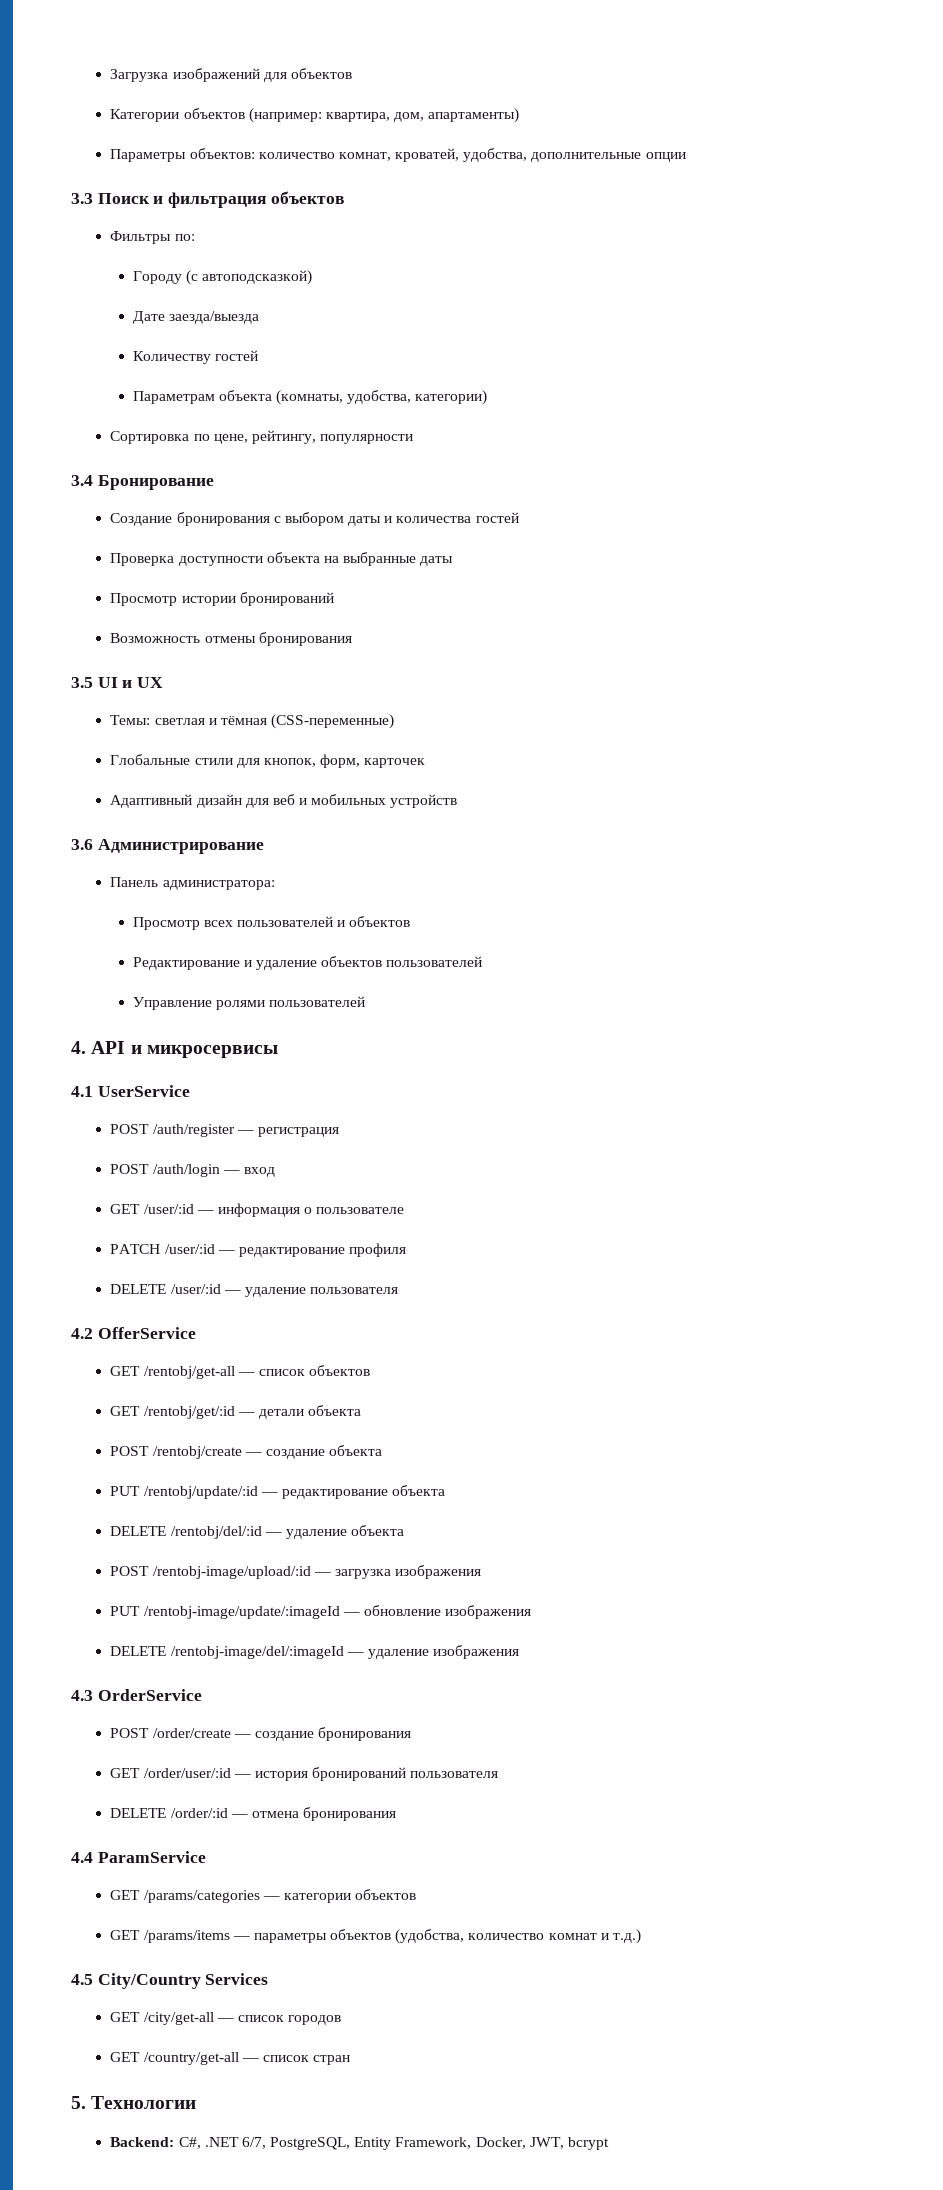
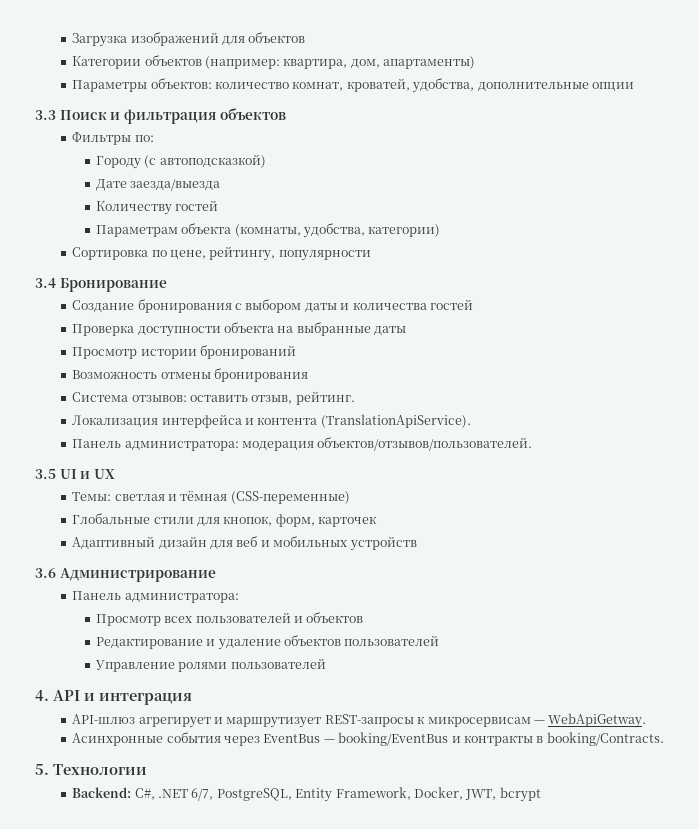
+ Система отзывов: оставить отзыв, рейтинг.
+ Локализация интерфейса и контента (TranslationApiService).
+ Панель администратора: модерация объектов/отзывов/пользователей.
- 4. API и микросервисы
- 4.1 UserService
- POST /auth/register — регистрация
- POST /auth/login — вход
- GET /user/:id — информация о пользователе
- PATCH /user/:id — редактирование профиля
- DELETE /user/:id — удаление пользователя
- 4.2 OfferService
- GET /rentobj/get-all — список объектов
- GET /rentobj/get/:id — детали объекта
- POST /rentobj/create — создание объекта
- PUT /rentobj/update/:id — редактирование объекта
- DELETE /rentobj/del/:id — удаление объекта
- POST /rentobj-image/upload/:id — загрузка изображения
- PUT /rentobj-image/update/:imageId — обновление изображения
- DELETE /rentobj-image/del/:imageId — удаление изображения
- 4.3 OrderService
- POST /order/create — создание бронирования
- GET /order/user/:id — история бронирований пользователя
- DELETE /order/:id — отмена бронирования
- 4.4 ParamService
- GET /params/categories — категории объектов
- GET /params/items — параметры объектов (удобства, количество комнат и т.д.)
- 4.5 City/Country Services
- GET /city/get-all — список городов
- GET /country/get-all — список стран
+ 4. API и интеграция
+ API-шлюз агрегирует и маршрутизует REST-запросы к микросервисам — WebApiGetway.
+ Асинхронные события через EventBus — booking/EventBus и контракты в booking/Contracts.

